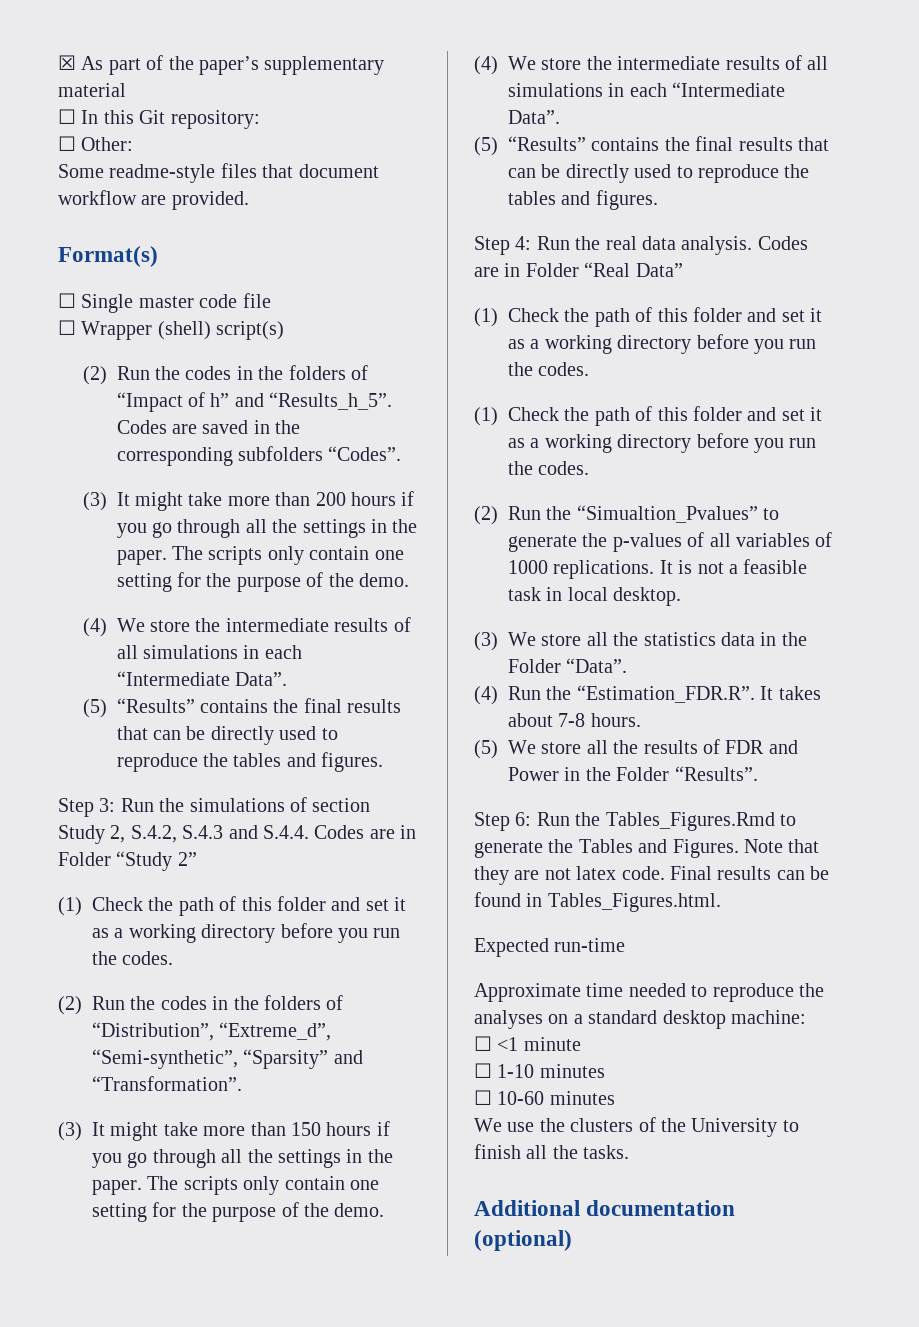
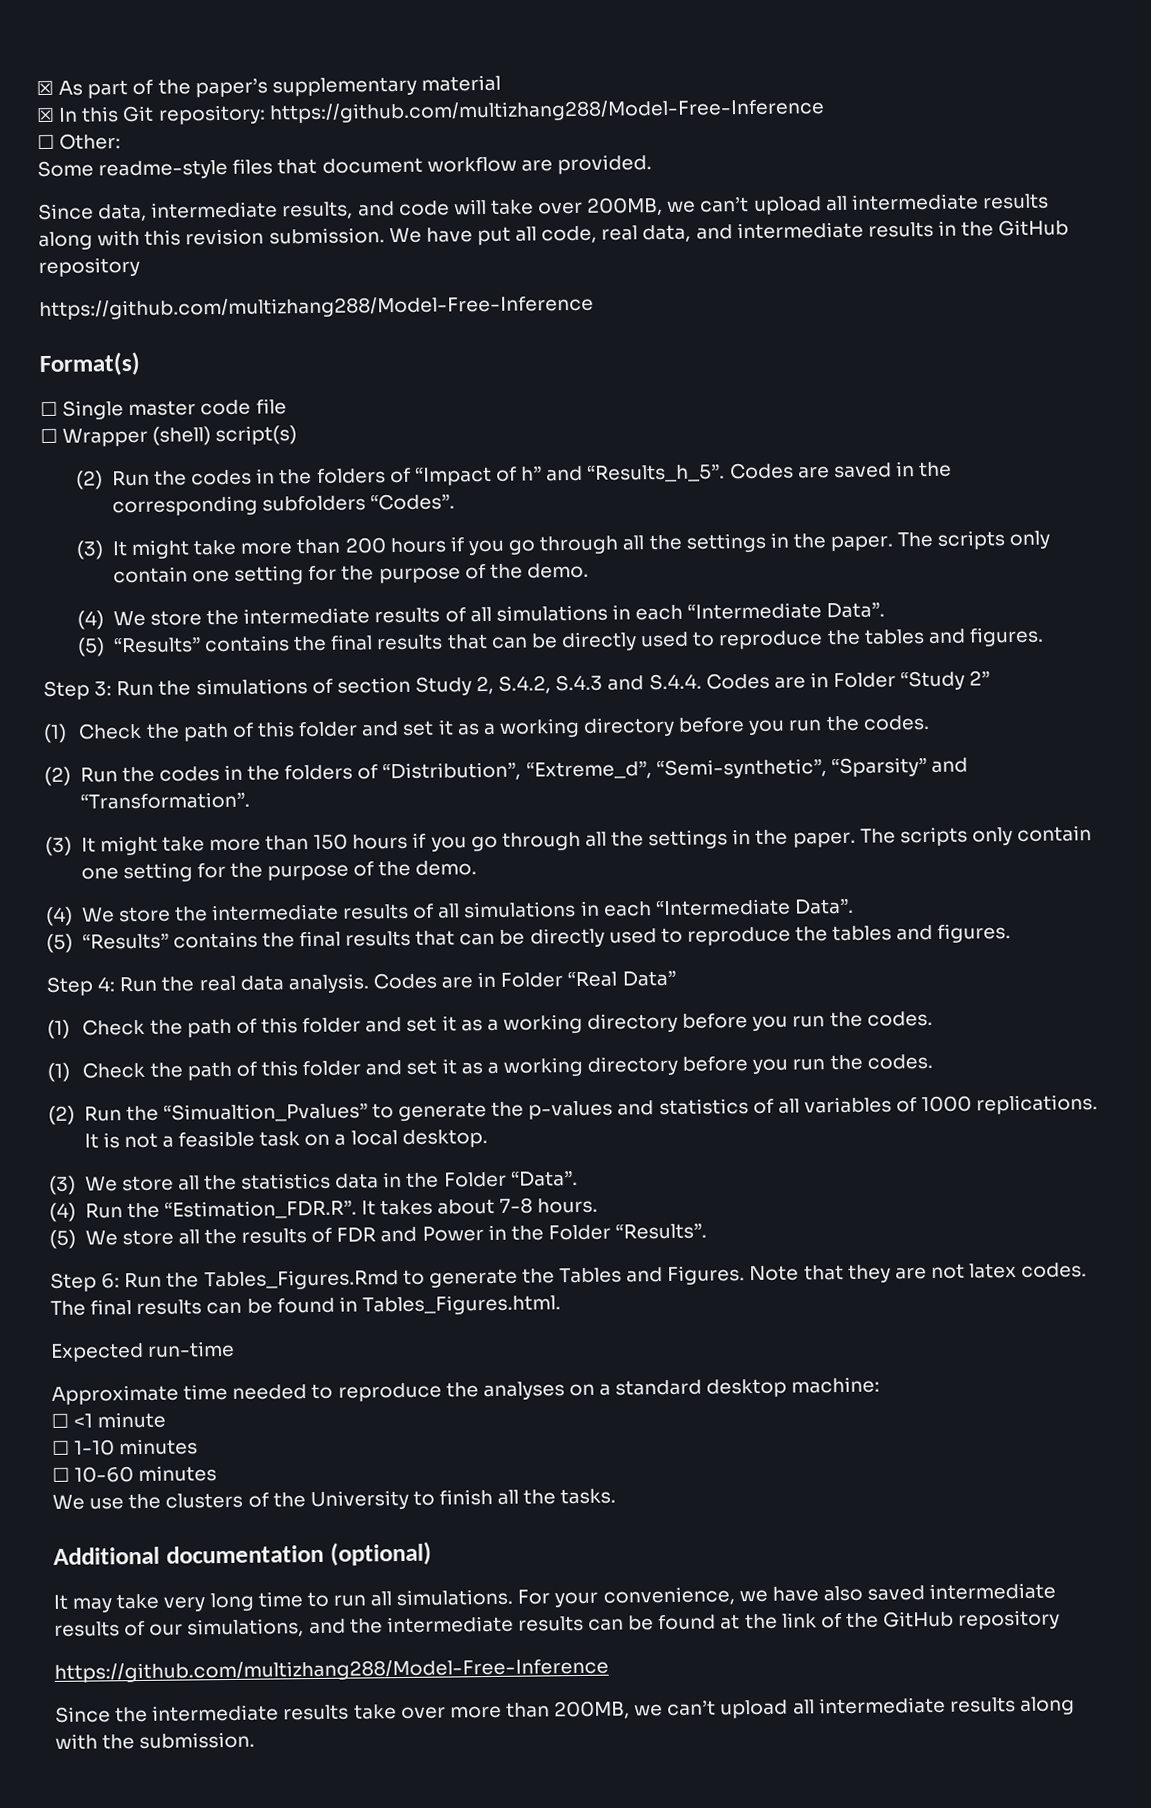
- ☐ In this Git repository:
+ ☒ In this Git repository: https://github.com/multizhang288/Model-Free-Inference
+ Since data, intermediate results, and code will take over 200MB, we can’t upload all intermediate results along with this revision submission. We have put all code, real data, and intermediate results in the GitHub repository
+ https://github.com/multizhang288/Model-Free-Inference
- (2) Run the “Simualtion_Pvalues” to generate the p-values of all variables of 1000 replications.
+ (2) Run the “Simualtion_Pvalues” to generate the p-values and statistics of all variables of 1000 replications.
- It is not a feasible task in local desktop.
+ It is not a feasible task on a local desktop.
- Note that they are not latex code. Final results can be found in Tables_Figures.html.
+ Note that they are not latex codes. The final results can be found in Tables_Figures.html.
+ It may take very long time to run all simulations. For your convenience, we have also saved intermediate results of our simulations, and the intermediate results can be found at the link of the GitHub repository
+ https://github.com/multizhang288/Model-Free-Inference
+ Since the intermediate results take over more than 200MB, we can’t upload all intermediate results along with the submission.

